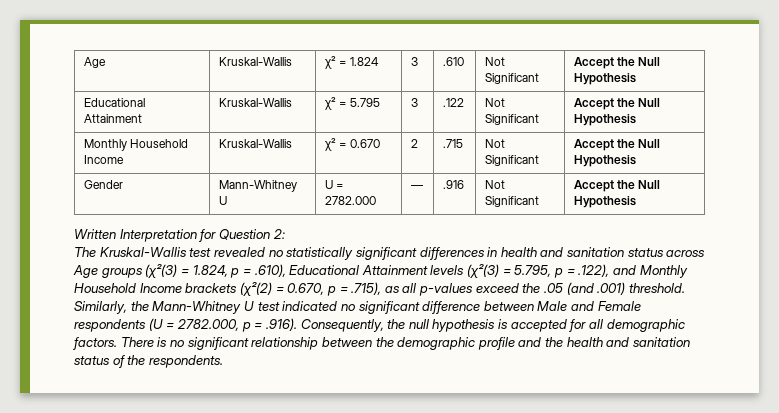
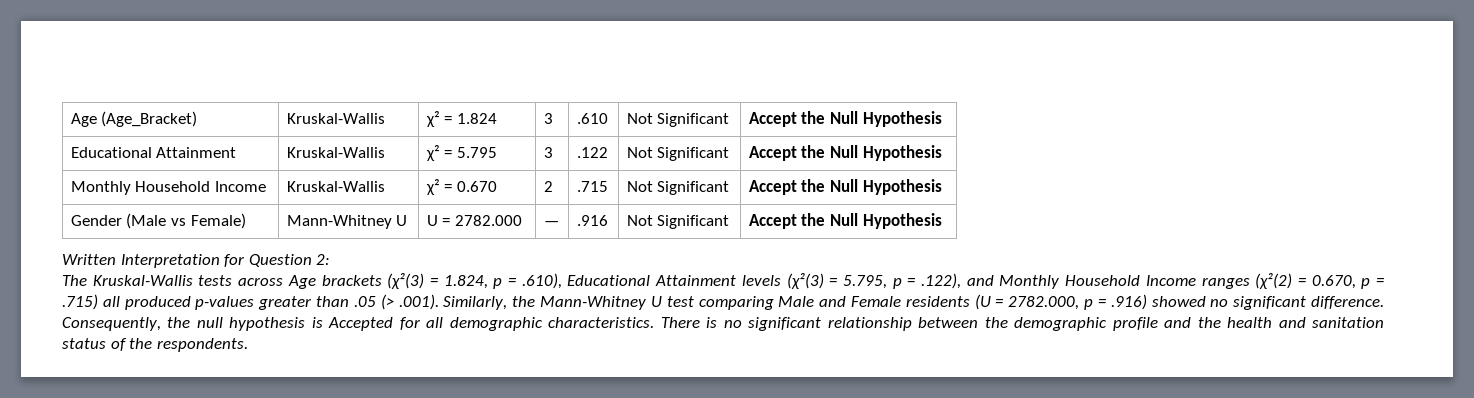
- Age | Kruskal-Wallis | χ² = 1.824 | 3 | .610 | Not Significant | Accept the Null Hypothesis
+ Age (Age_Bracket) | Kruskal-Wallis | χ² = 1.824 | 3 | .610 | Not Significant | Accept the Null Hypothesis
- Gender | Mann-Whitney U | U = 2782.000 | — | .916 | Not Significant | Accept the Null Hypothesis
+ Gender (Male vs Female) | Mann-Whitney U | U = 2782.000 | — | .916 | Not Significant | Accept the Null Hypothesis
- The Kruskal-Wallis test revealed no statistically significant differences in health and sanitation status across Age groups (χ²(3) = 1.824, p = .610), Educational Attainment levels (χ²(3) = 5.795, p = .122), and Monthly Household Income brackets (χ²(2) = 0.670, p = .715), as all p-values exceed the .05 (and .001) threshold. Similarly, the Mann-Whitney U test indicated no significant difference between Male and Female respondents (U = 2782.000, p = .916). Consequently, the null hypothesis is accepted for all demographic factors.
+ The Kruskal-Wallis tests across Age brackets (χ²(3) = 1.824, p = .610), Educational Attainment levels (χ²(3) = 5.795, p = .122), and Monthly Household Income ranges (χ²(2) = 0.670, p = .715) all produced p-values greater than .05 (> .001). Similarly, the Mann-Whitney U test comparing Male and Female residents (U = 2782.000, p = .916) showed no significant difference. Consequently, the null hypothesis is Accepted for all demographic characteristics.

